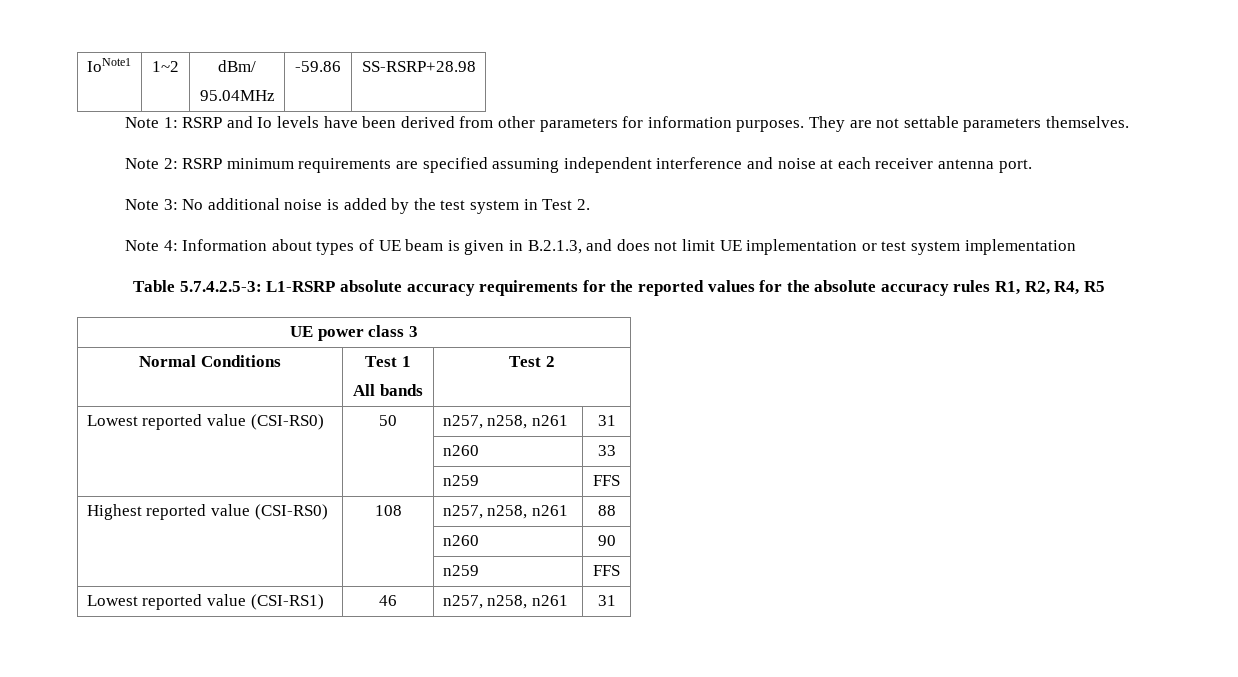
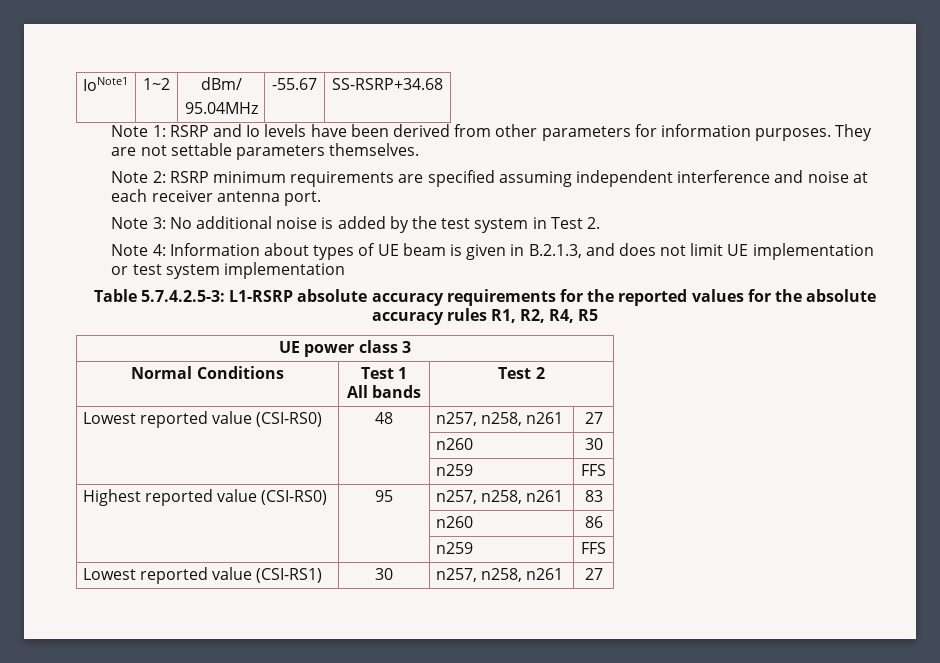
  IoNote1 | 1~2 | dBm/
- 95.04MHz | -59.86 | SS-RSRP+28.98
+ 95.04MHz | -55.67 | SS-RSRP+34.68
- Lowest reported value (CSI-RS0) | 50 | n257, n258, n261 | 31
- | | n260 | 33
+ Lowest reported value (CSI-RS0) | 48 | n257, n258, n261 | 27
+ | | n260 | 30
- Highest reported value (CSI-RS0) | 108 | n257, n258, n261 | 88
- | | n260 | 90
+ Highest reported value (CSI-RS0) | 95 | n257, n258, n261 | 83
+ | | n260 | 86
- Lowest reported value (CSI-RS1) | 46 | n257, n258, n261 | 31
+ Lowest reported value (CSI-RS1) | 30 | n257, n258, n261 | 27

